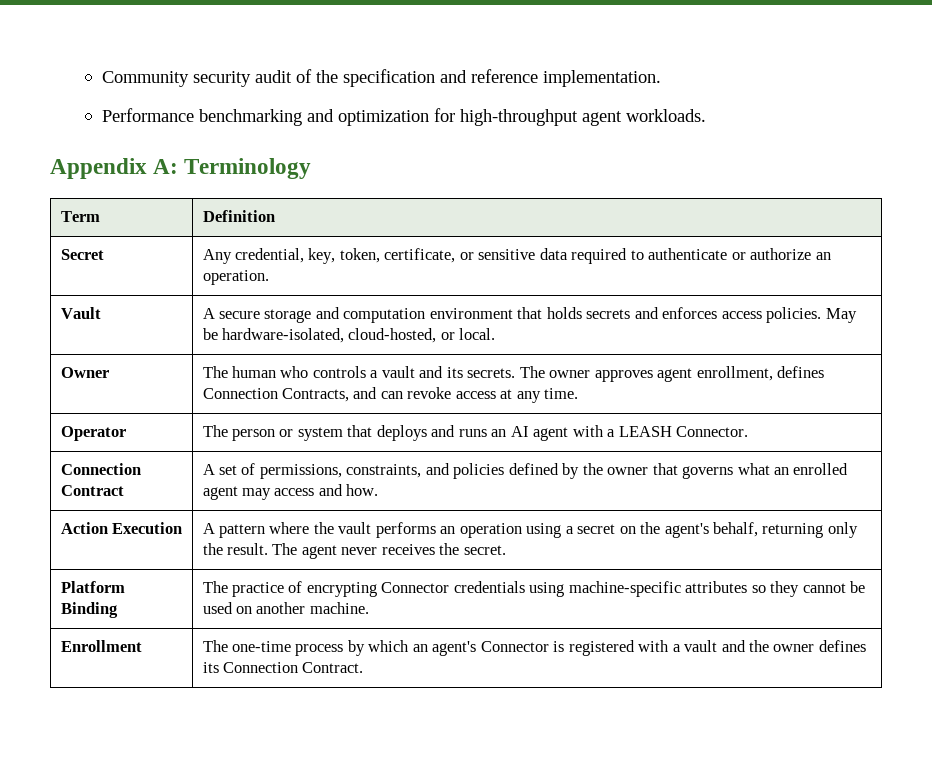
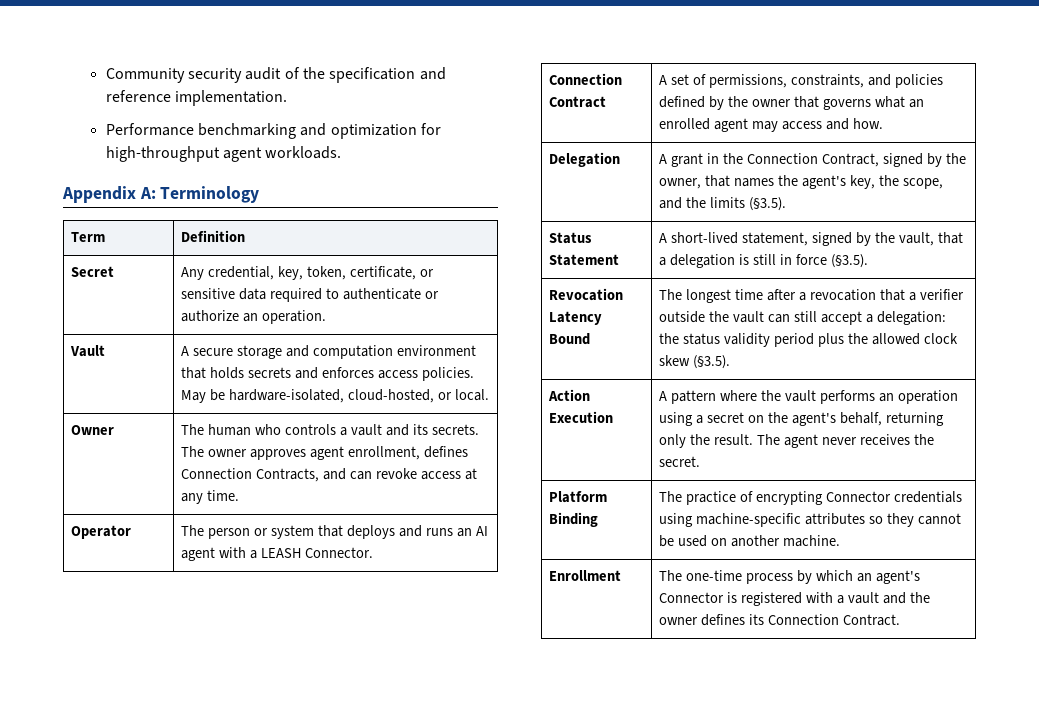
+ Delegation | A grant in the Connection Contract, signed by the owner, that names the agent's key, the scope, and the limits (§3.5).
+ Status Statement | A short-lived statement, signed by the vault, that a delegation is still in force (§3.5).
+ Revocation Latency Bound | The longest time after a revocation that a verifier outside the vault can still accept a delegation: the status validity period plus the allowed clock skew (§3.5).

